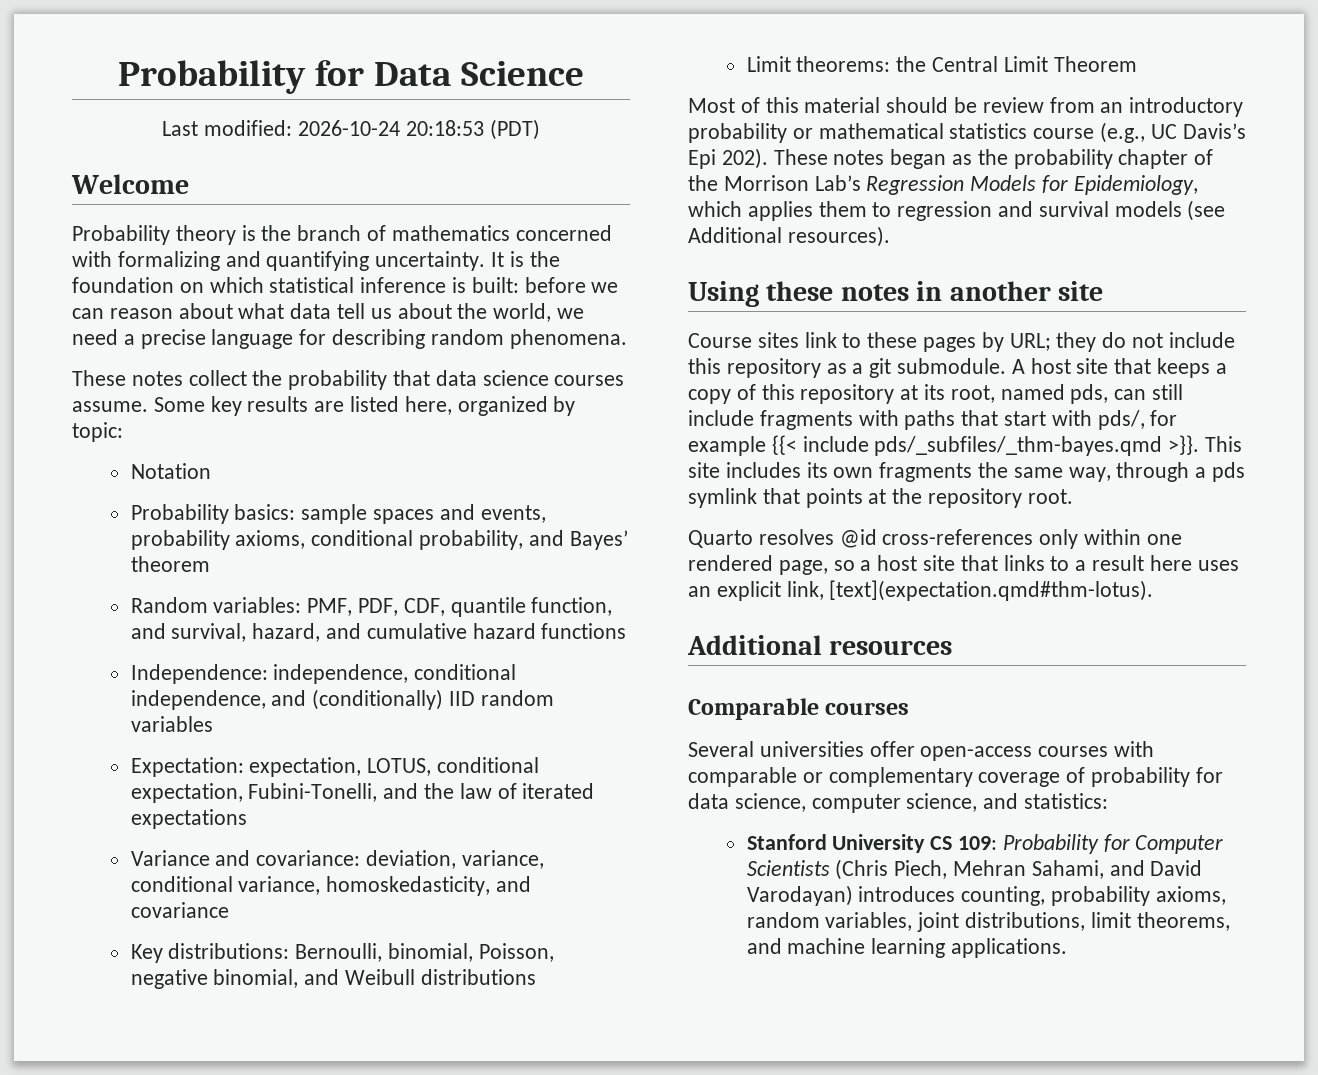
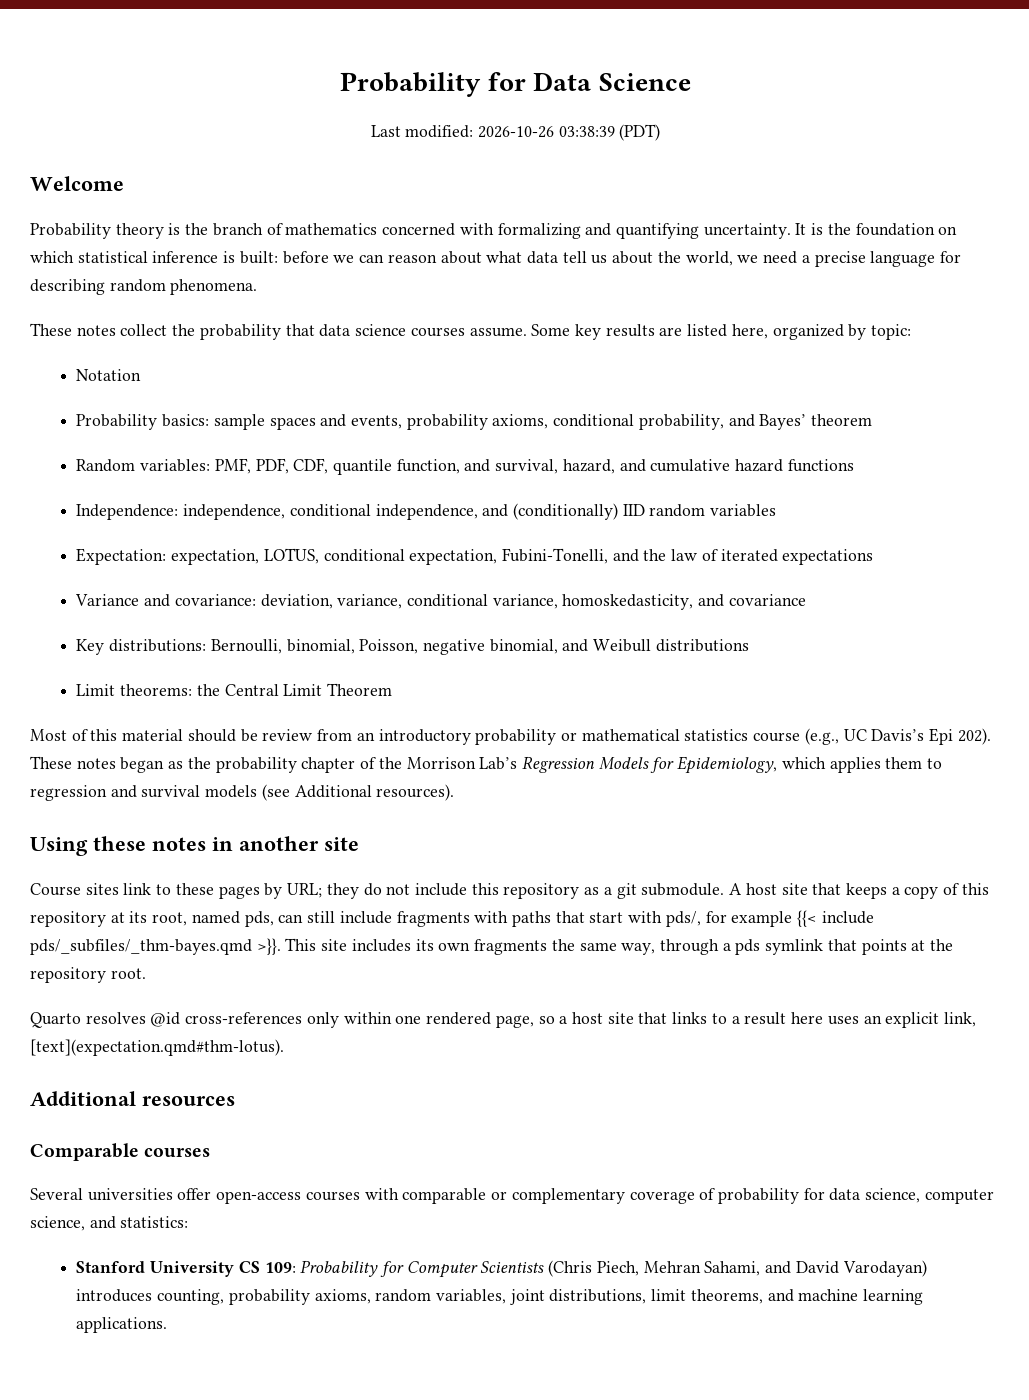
- Last modified: 2026-10-24 20:18:53 (PDT)
+ Last modified: 2026-10-26 03:38:39 (PDT)

